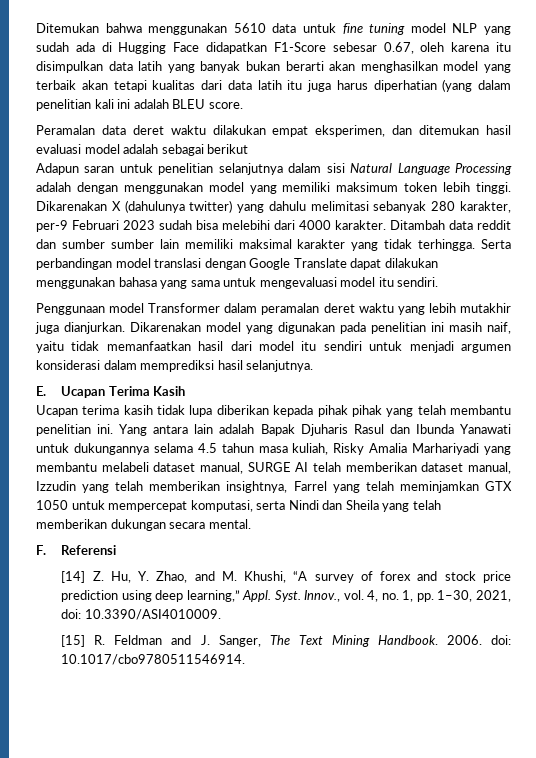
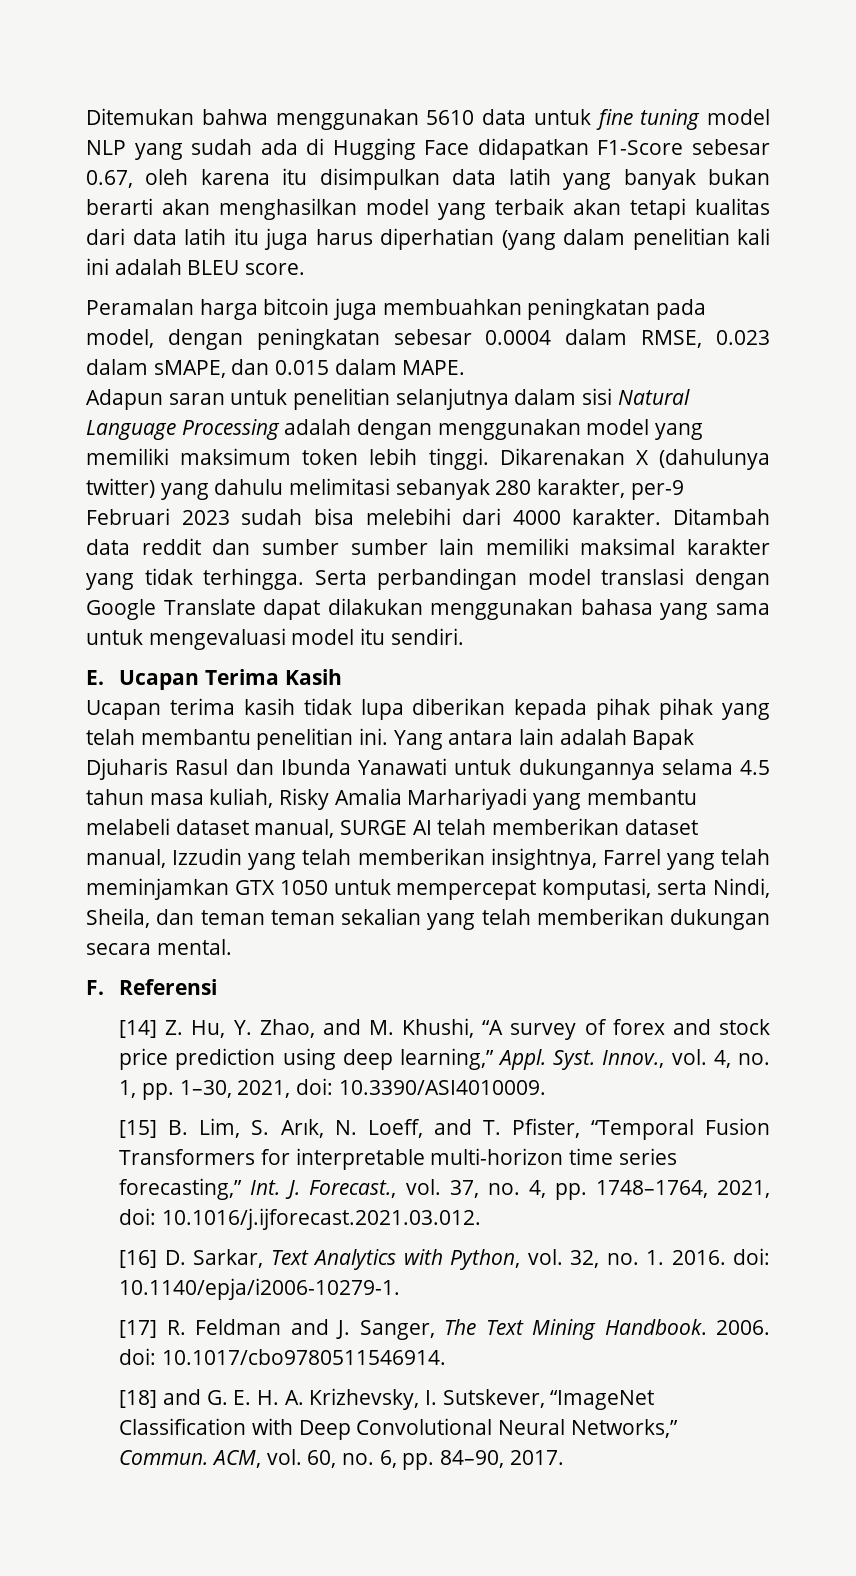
- Peramalan data deret waktu dilakukan empat eksperimen, dan ditemukan hasil evaluasi model adalah sebagai berikut
+ Peramalan harga bitcoin juga membuahkan peningkatan pada model, dengan peningkatan sebesar 0.0004 dalam RMSE, 0.023 dalam sMAPE, dan 0.015 dalam MAPE.
- Penggunaan model Transformer dalam peramalan deret waktu yang lebih mutakhir juga dianjurkan. Dikarenakan model yang digunakan pada penelitian ini masih naif, yaitu tidak memanfaatkan hasil dari model itu sendiri untuk menjadi argumen konsiderasi dalam memprediksi hasil selanjutnya.
- Yang antara lain adalah Bapak Djuharis Rasul dan Ibunda Yanawati untuk dukungannya selama 4.5 tahun masa kuliah, Risky Amalia Marhariyadi yang membantu melabeli dataset manual, SURGE AI telah memberikan dataset manual, Izzudin yang telah memberikan insightnya, Farrel yang telah meminjamkan GTX 1050 untuk mempercepat komputasi, serta Nindi dan Sheila yang telah memberikan dukungan secara mental.
+ Yang antara lain adalah Bapak Djuharis Rasul dan Ibunda Yanawati untuk dukungannya selama 4.5 tahun masa kuliah, Risky Amalia Marhariyadi yang membantu melabeli dataset manual, SURGE AI telah memberikan dataset manual, Izzudin yang telah memberikan insightnya, Farrel yang telah meminjamkan GTX 1050 untuk mempercepat komputasi, serta Nindi, Sheila, dan teman teman sekalian yang telah memberikan dukungan secara mental.
- [15] R. Feldman and J. Sanger, The Text Mining Handbook.
+ [15] B. Lim, S. Arık, N. Loeff, and T. Pfister, “Temporal Fusion Transformers for interpretable multi-horizon time series forecasting,” Int. J. Forecast., vol. 37, no. 4, pp. 1748–1764, 2021, doi: 10.1016/j.ijforecast.2021.03.012.
+ [16] D. Sarkar, Text Analytics with Python, vol. 32, no. 1. 2016. doi: 10.1140/epja/i2006-10279-1.
+ [17] R. Feldman and J. Sanger, The Text Mining Handbook.
+ [18] and G. E. H. A. Krizhevsky, I. Sutskever, “ImageNet Classification with Deep Convolutional Neural Networks,” Commun. ACM, vol. 60, no. 6, pp. 84–90, 2017.

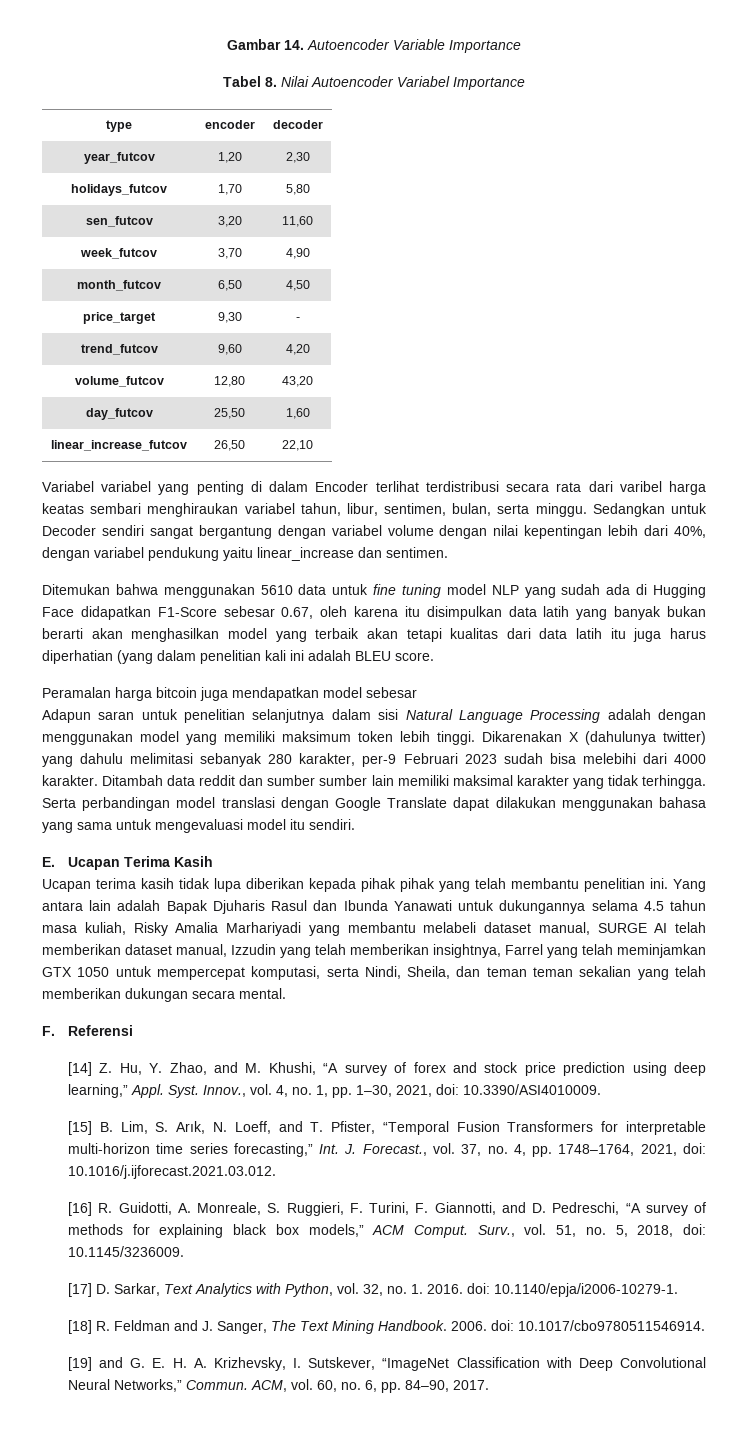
+ Gambar 14. Autoencoder Variable Importance
+ Tabel 8. Nilai Autoencoder Variabel Importance
+ type | encoder | decoder
+ year_futcov | 1,20 | 2,30
+ holidays_futcov | 1,70 | 5,80
+ sen_futcov | 3,20 | 11,60
+ week_futcov | 3,70 | 4,90
+ month_futcov | 6,50 | 4,50
+ price_target | 9,30 | -
+ trend_futcov | 9,60 | 4,20
+ volume_futcov | 12,80 | 43,20
+ day_futcov | 25,50 | 1,60
+ linear_increase_futcov | 26,50 | 22,10
+ Variabel variabel yang penting di dalam Encoder terlihat terdistribusi secara rata dari varibel harga keatas sembari menghiraukan variabel tahun, libur, sentimen, bulan, serta minggu. Sedangkan untuk Decoder sendiri sangat bergantung dengan variabel volume dengan nilai kepentingan lebih dari 40%, dengan variabel pendukung yaitu linear_increase dan sentimen.
- Peramalan harga bitcoin juga membuahkan peningkatan pada model, dengan peningkatan sebesar 0.0004 dalam RMSE, 0.023 dalam sMAPE, dan 0.015 dalam MAPE.
+ Peramalan harga bitcoin juga mendapatkan model sebesar
- [16] D. Sarkar, Text Analytics with Python, vol. 32, no. 1. 2016. doi: 10.1140/epja/i2006-10279-1.
+ [16] R. Guidotti, A. Monreale, S. Ruggieri, F. Turini, F. Giannotti, and D. Pedreschi, “A survey of methods for explaining black box models,” ACM Comput. Surv., vol. 51, no. 5, 2018, doi: 10.1145/3236009.
+ [17] D. Sarkar, Text Analytics with Python, vol. 32, no. 1. 2016. doi: 10.1140/epja/i2006-10279-1.
- [17] R. Feldman and J. Sanger, The Text Mining Handbook.
+ [18] R. Feldman and J. Sanger, The Text Mining Handbook.
- [18] and G. E. H. A. Krizhevsky, I. Sutskever, “ImageNet Classification with Deep Convolutional Neural Networks,” Commun.
+ [19] and G. E. H. A. Krizhevsky, I. Sutskever, “ImageNet Classification with Deep Convolutional Neural Networks,” Commun.

